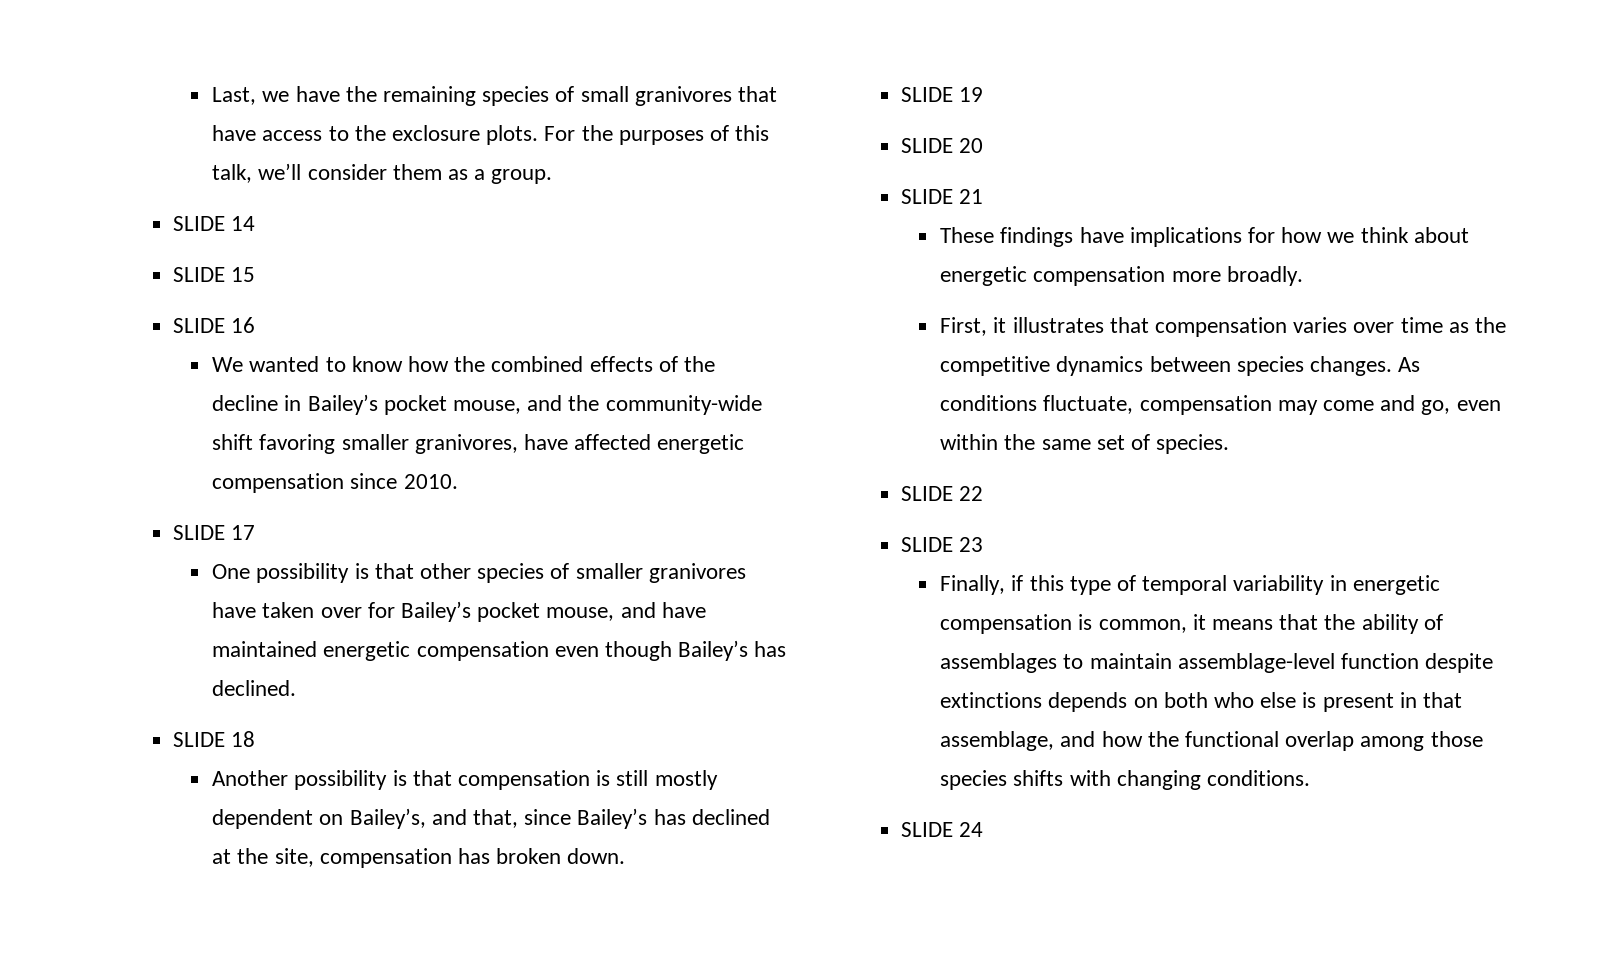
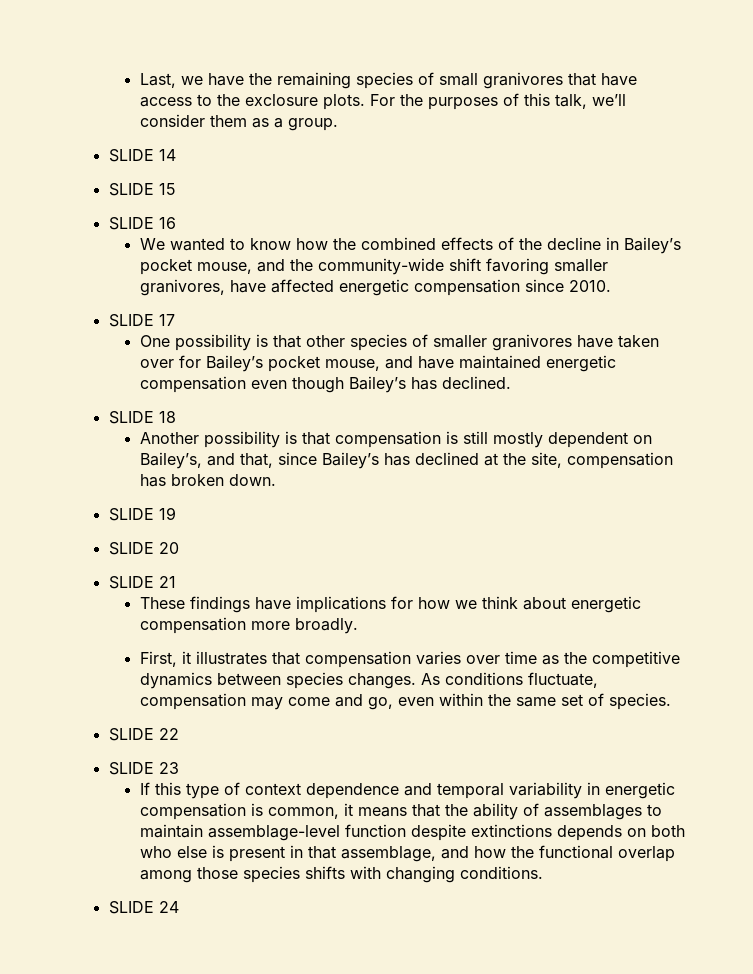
- Finally, if this type of temporal variability in energetic compensation is common, it means that the ability of assemblages to maintain assemblage-level function despite extinctions depends on both who else is present in that assemblage, and how the functional overlap among those species shifts with changing conditions.
+ If this type of context dependence and temporal variability in energetic compensation is common, it means that the ability of assemblages to maintain assemblage-level function despite extinctions depends on both who else is present in that assemblage, and how the functional overlap among those species shifts with changing conditions.

